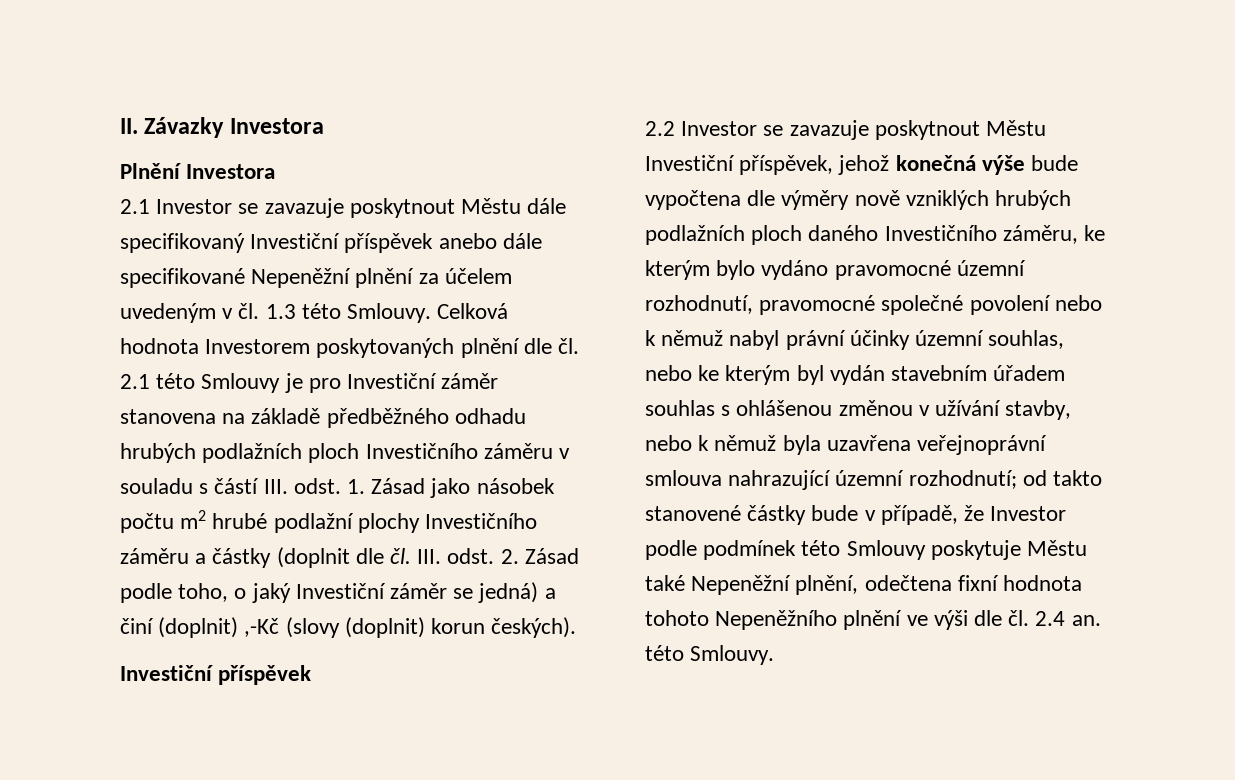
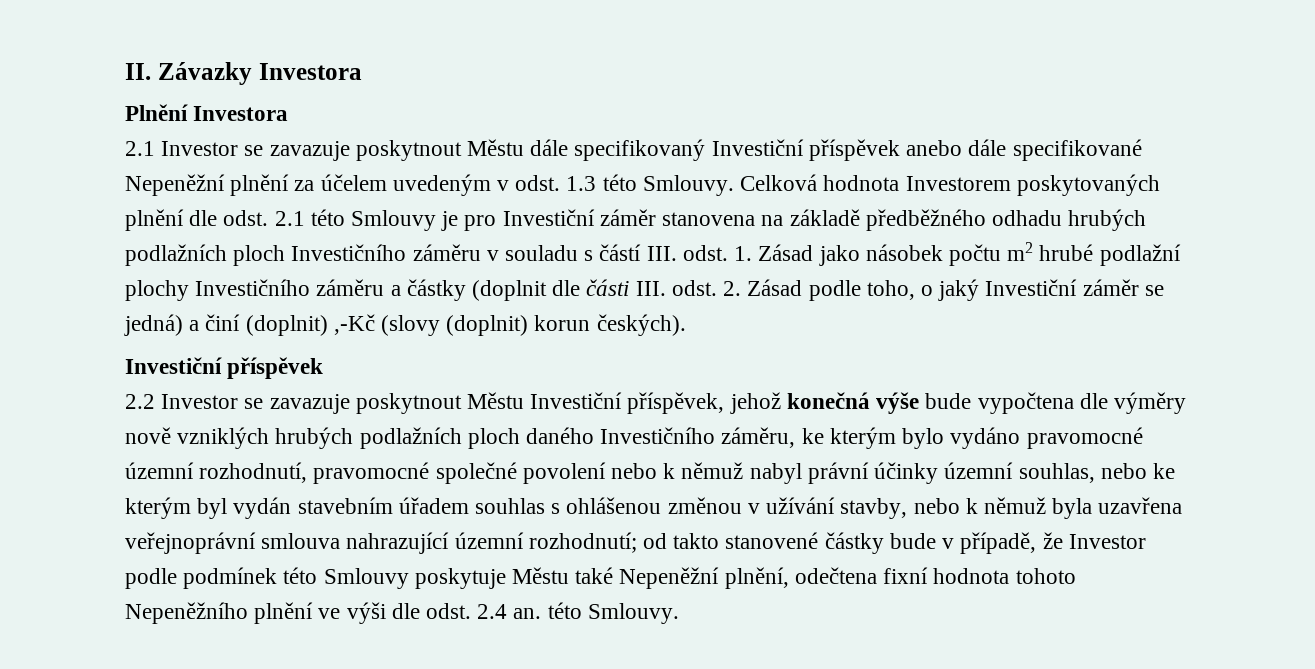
- 2.1 Investor se zavazuje poskytnout Městu dále specifikovaný Investiční příspěvek anebo dále specifikované Nepeněžní plnění za účelem uvedeným v čl. 1.3 této Smlouvy.
+ 2.1 Investor se zavazuje poskytnout Městu dále specifikovaný Investiční příspěvek anebo dále specifikované Nepeněžní plnění za účelem uvedeným v odst. 1.3 této Smlouvy.
- Celková hodnota Investorem poskytovaných plnění dle čl. 2.1 této Smlouvy je pro Investiční záměr stanovena na základě předběžného odhadu hrubých podlažních ploch Investičního záměru v souladu s částí III. odst. 1. Zásad jako násobek počtu m2 hrubé podlažní plochy Investičního záměru a částky (doplnit dle čl. III. odst. 2. Zásad podle toho, o jaký Investiční záměr se jedná) a činí (doplnit) ,-Kč (slovy (doplnit) korun českých).
+ Celková hodnota Investorem poskytovaných plnění dle odst. 2.1 této Smlouvy je pro Investiční záměr stanovena na základě předběžného odhadu hrubých podlažních ploch Investičního záměru v souladu s částí III. odst. 1. Zásad jako násobek počtu m2 hrubé podlažní plochy Investičního záměru a částky (doplnit dle části III. odst. 2. Zásad podle toho, o jaký Investiční záměr se jedná) a činí (doplnit) ,-Kč (slovy (doplnit) korun českých).
- od takto stanovené částky bude v případě, že Investor podle podmínek této Smlouvy poskytuje Městu také Nepeněžní plnění, odečtena fixní hodnota tohoto Nepeněžního plnění ve výši dle čl. 2.4 an. této Smlouvy.
+ od takto stanovené částky bude v případě, že Investor podle podmínek této Smlouvy poskytuje Městu také Nepeněžní plnění, odečtena fixní hodnota tohoto Nepeněžního plnění ve výši dle odst. 2.4 an. této Smlouvy.

